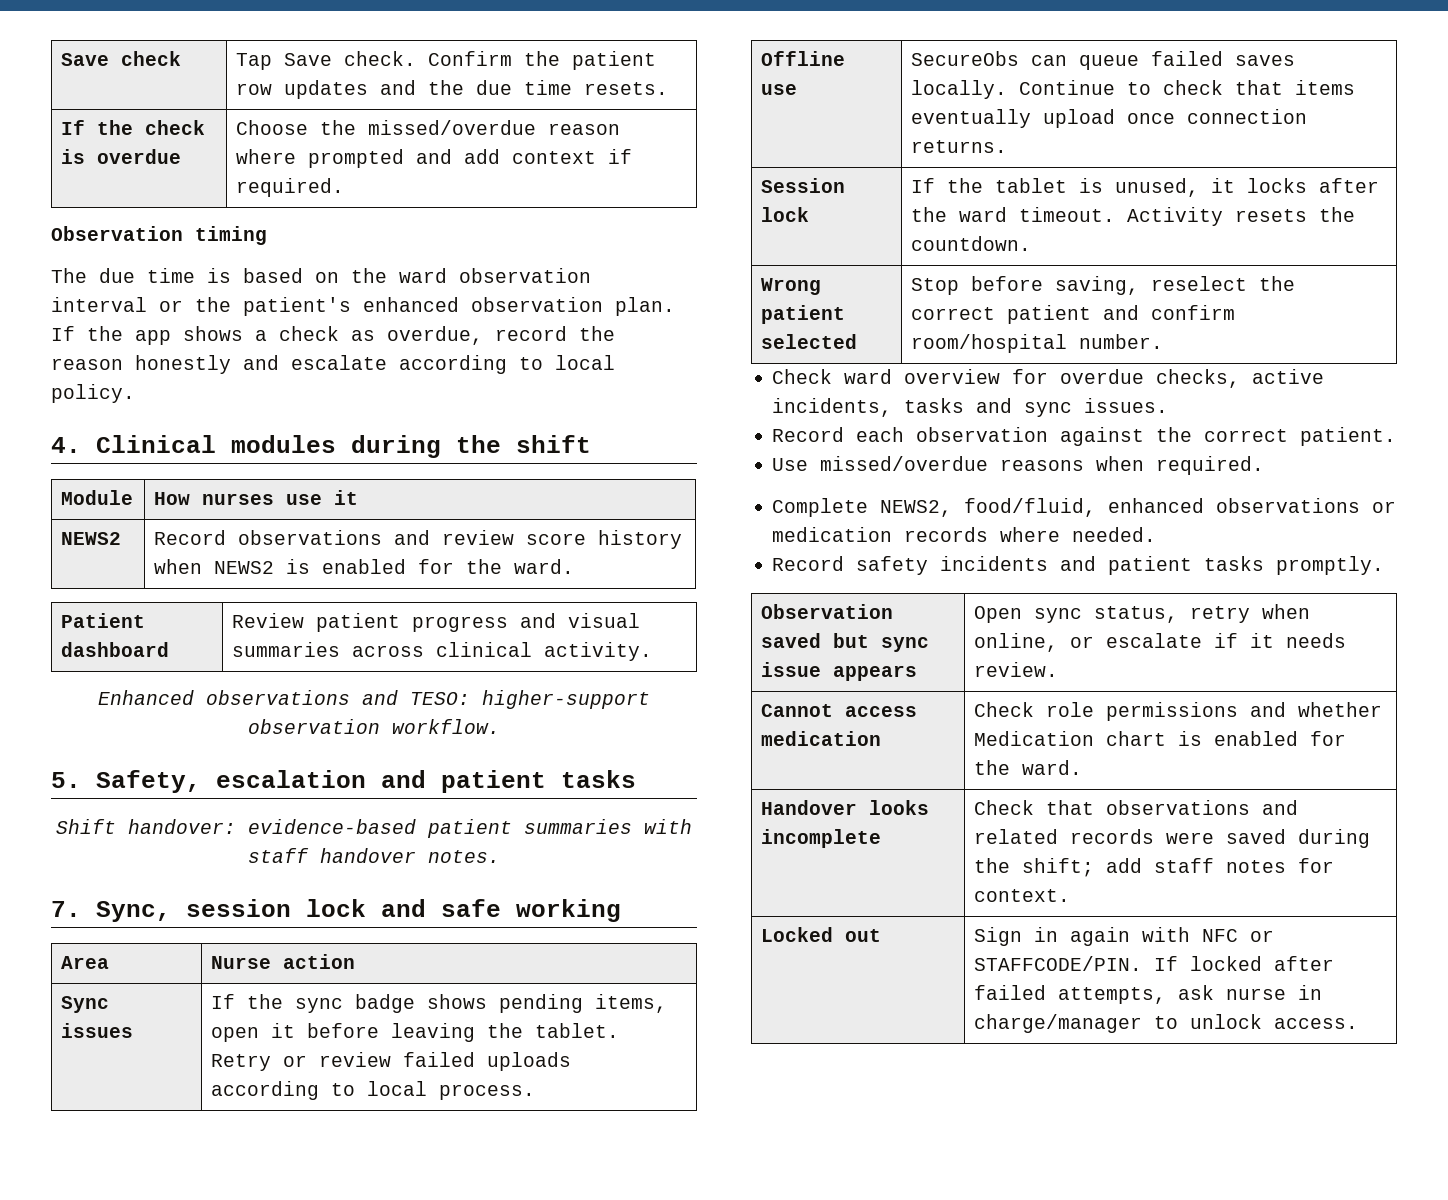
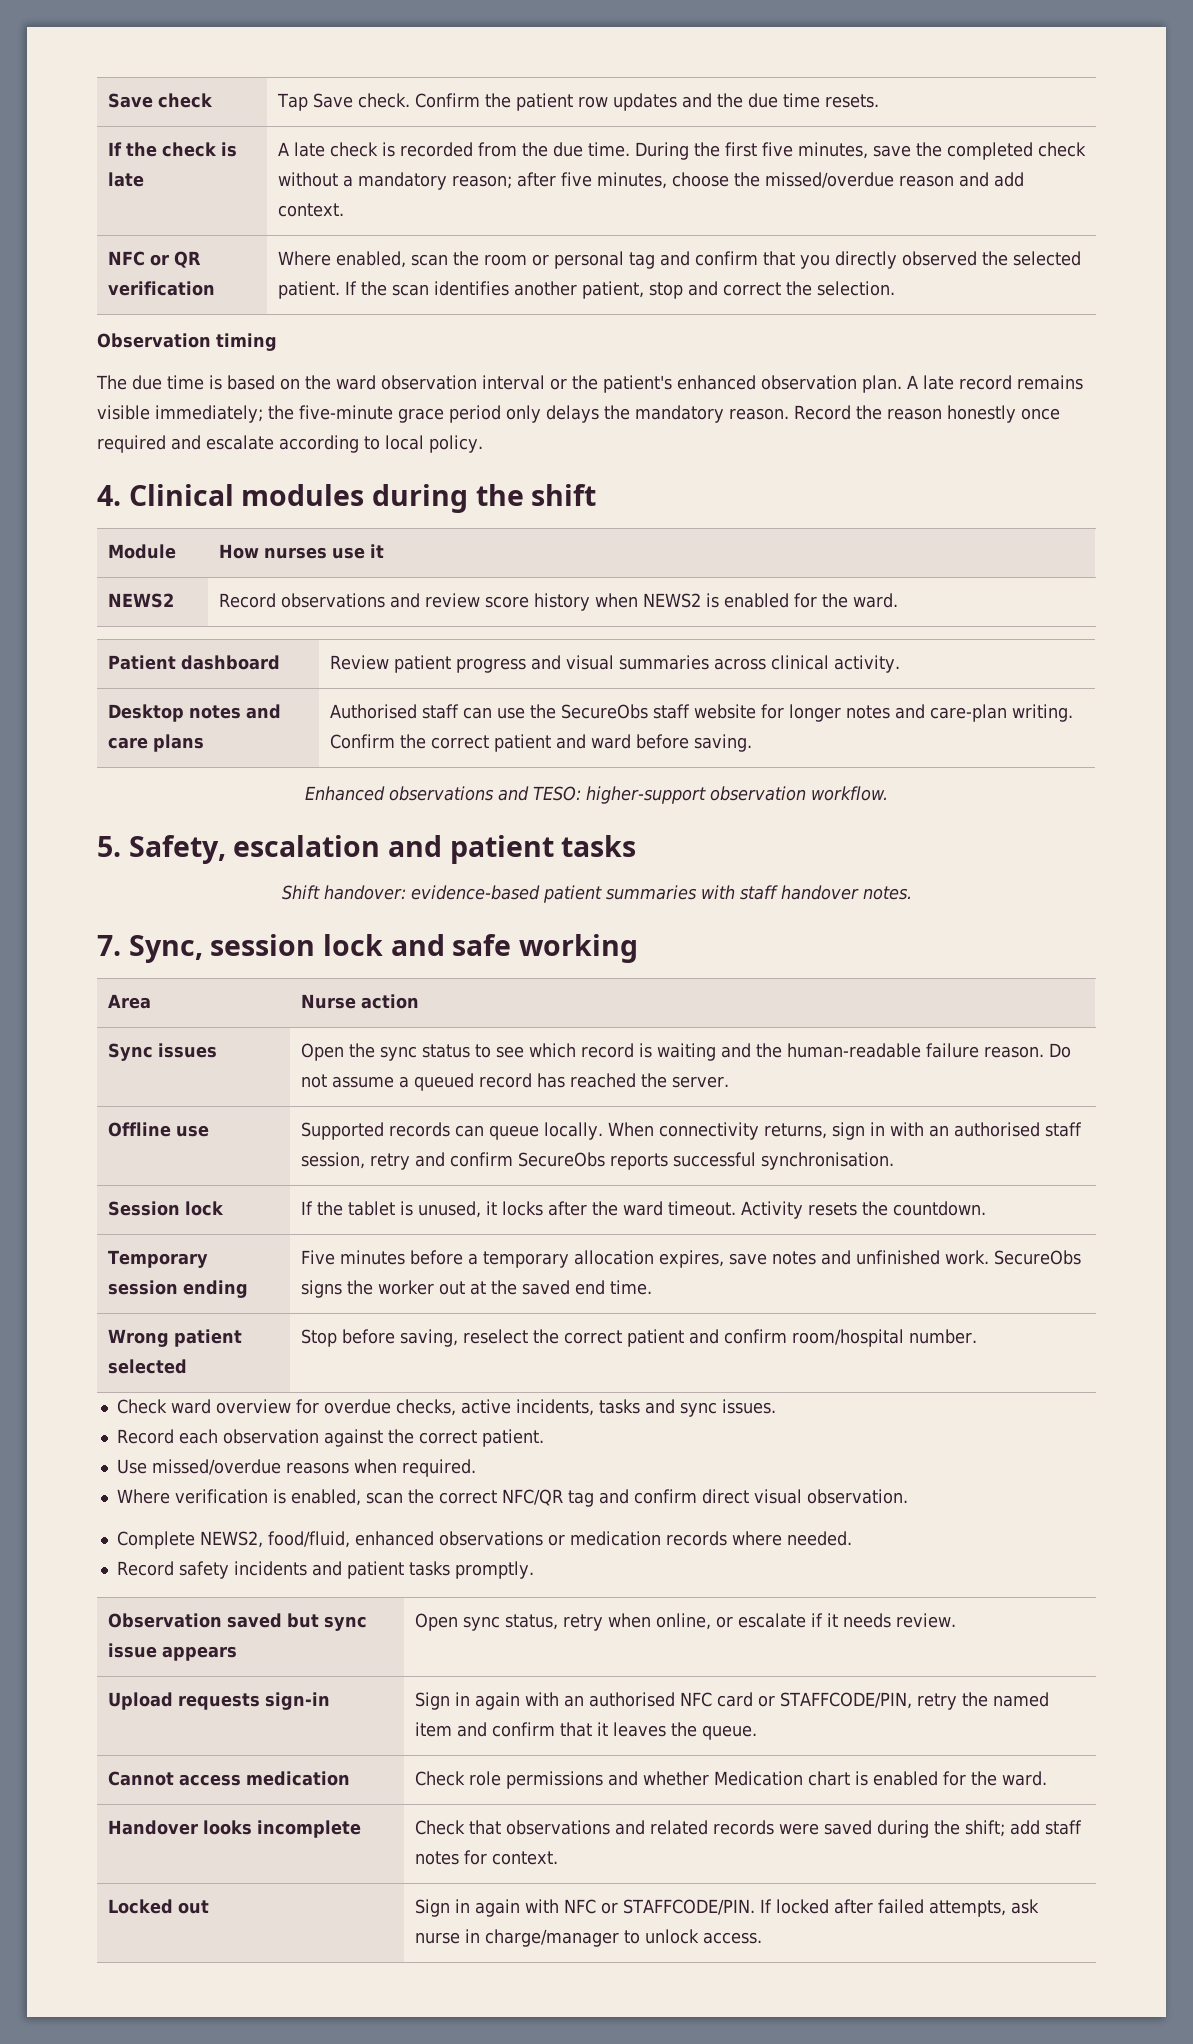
- If the check is overdue | Choose the missed/overdue reason where prompted and add context if required.
+ If the check is late | A late check is recorded from the due time. During the first five minutes, save the completed check without a mandatory reason; after five minutes, choose the missed/overdue reason and add context.
+ NFC or QR verification | Where enabled, scan the room or personal tag and confirm that you directly observed the selected patient. If the scan identifies another patient, stop and correct the selection.
- If the app shows a check as overdue, record the reason honestly and escalate according to local policy.
+ A late record remains visible immediately; the five-minute grace period only delays the mandatory reason. Record the reason honestly once required and escalate according to local policy.
+ Desktop notes and care plans | Authorised staff can use the SecureObs staff website for longer notes and care-plan writing. Confirm the correct patient and ward before saving.
- Sync issues | If the sync badge shows pending items, open it before leaving the tablet. Retry or review failed uploads according to local process.
- Offline use | SecureObs can queue failed saves locally. Continue to check that items eventually upload once connection returns.
+ Sync issues | Open the sync status to see which record is waiting and the human-readable failure reason. Do not assume a queued record has reached the server.
+ Offline use | Supported records can queue locally. When connectivity returns, sign in with an authorised staff session, retry and confirm SecureObs reports successful synchronisation.
+ Temporary session ending | Five minutes before a temporary allocation expires, save notes and unfinished work. SecureObs signs the worker out at the saved end time.
+ Where verification is enabled, scan the correct NFC/QR tag and confirm direct visual observation.
+ Upload requests sign-in | Sign in again with an authorised NFC card or STAFFCODE/PIN, retry the named item and confirm that it leaves the queue.

